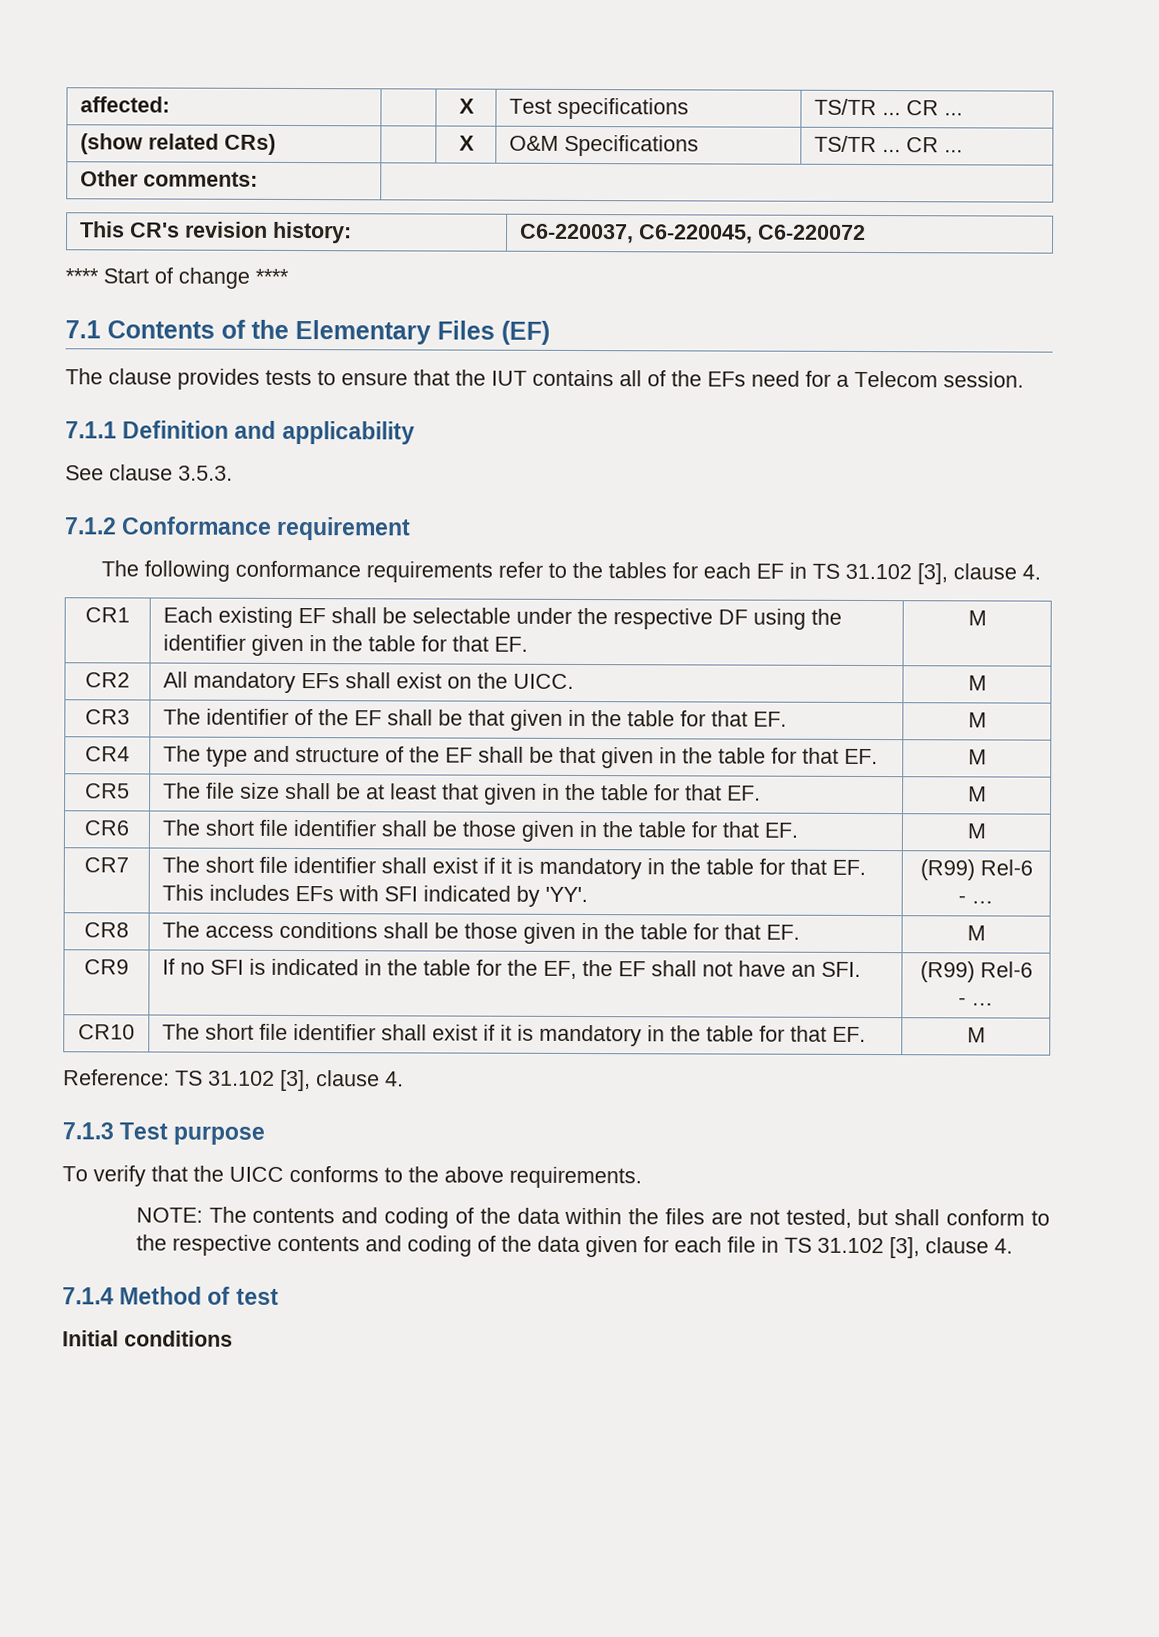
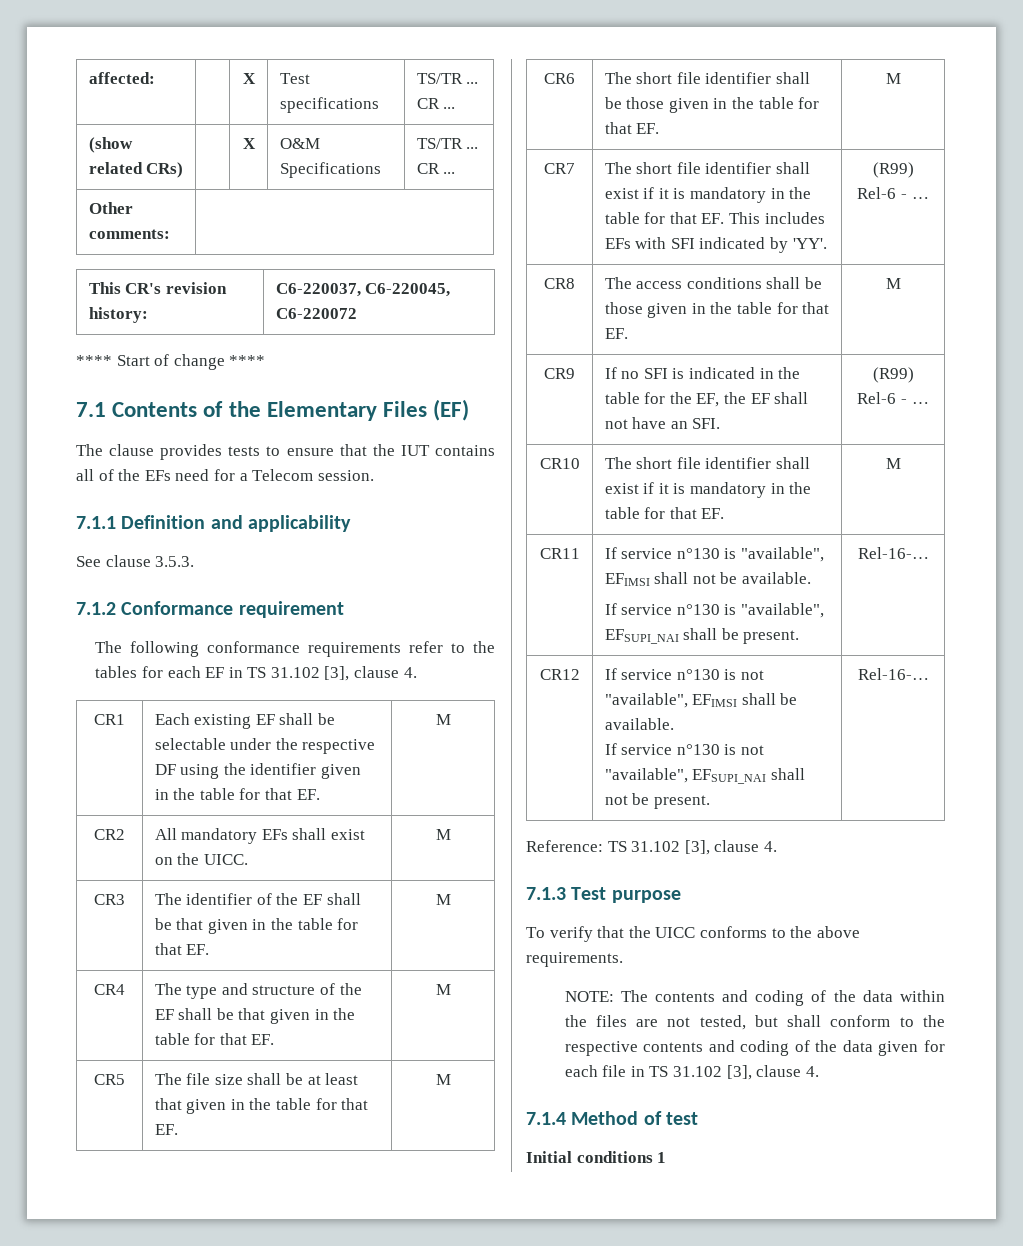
+ CR11 | If service n°130 is "available", EFIMSI shall not be available.
+ If service n°130 is "available", EFSUPI_NAI shall be present. | Rel-16-…
+ CR12 | If service n°130 is not "available", EFIMSI shall be available.
+ If service n°130 is not "available", EFSUPI_NAI shall not be present. | Rel-16-…
- Initial conditions
+ Initial conditions 1

